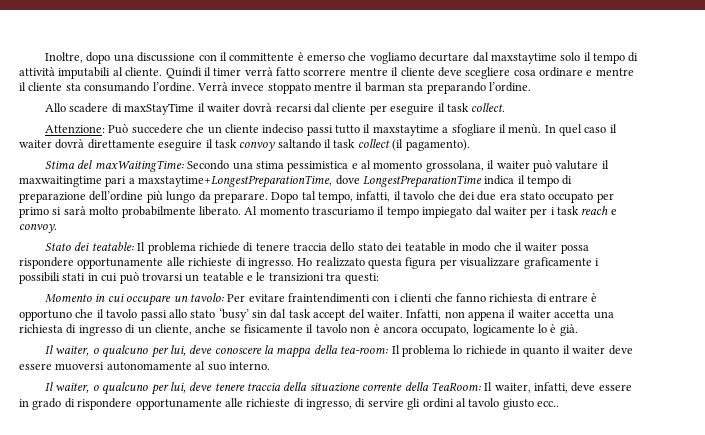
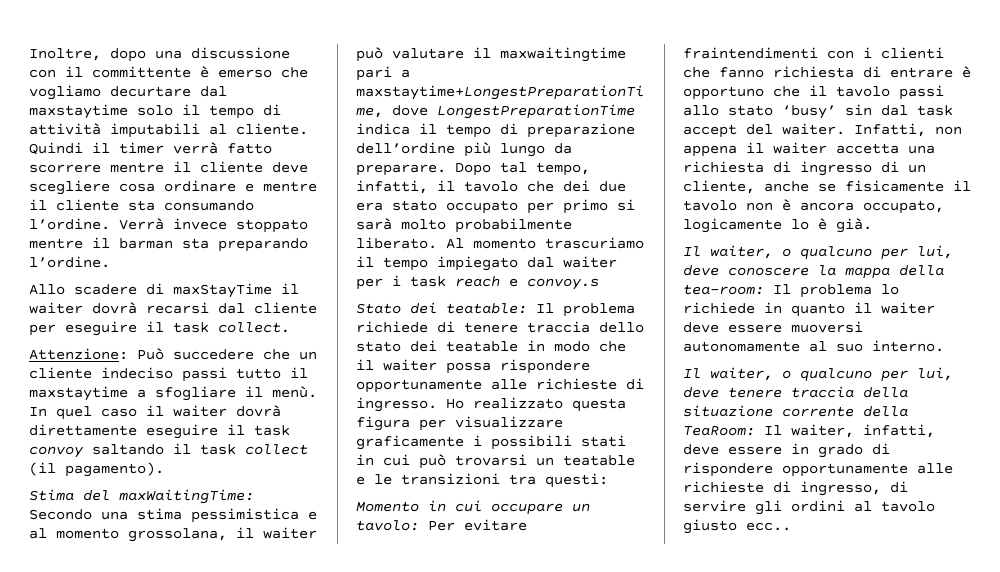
- Al momento trascuriamo il tempo impiegato dal waiter per i task reach e convoy.
+ Al momento trascuriamo il tempo impiegato dal waiter per i task reach e convoy.s

